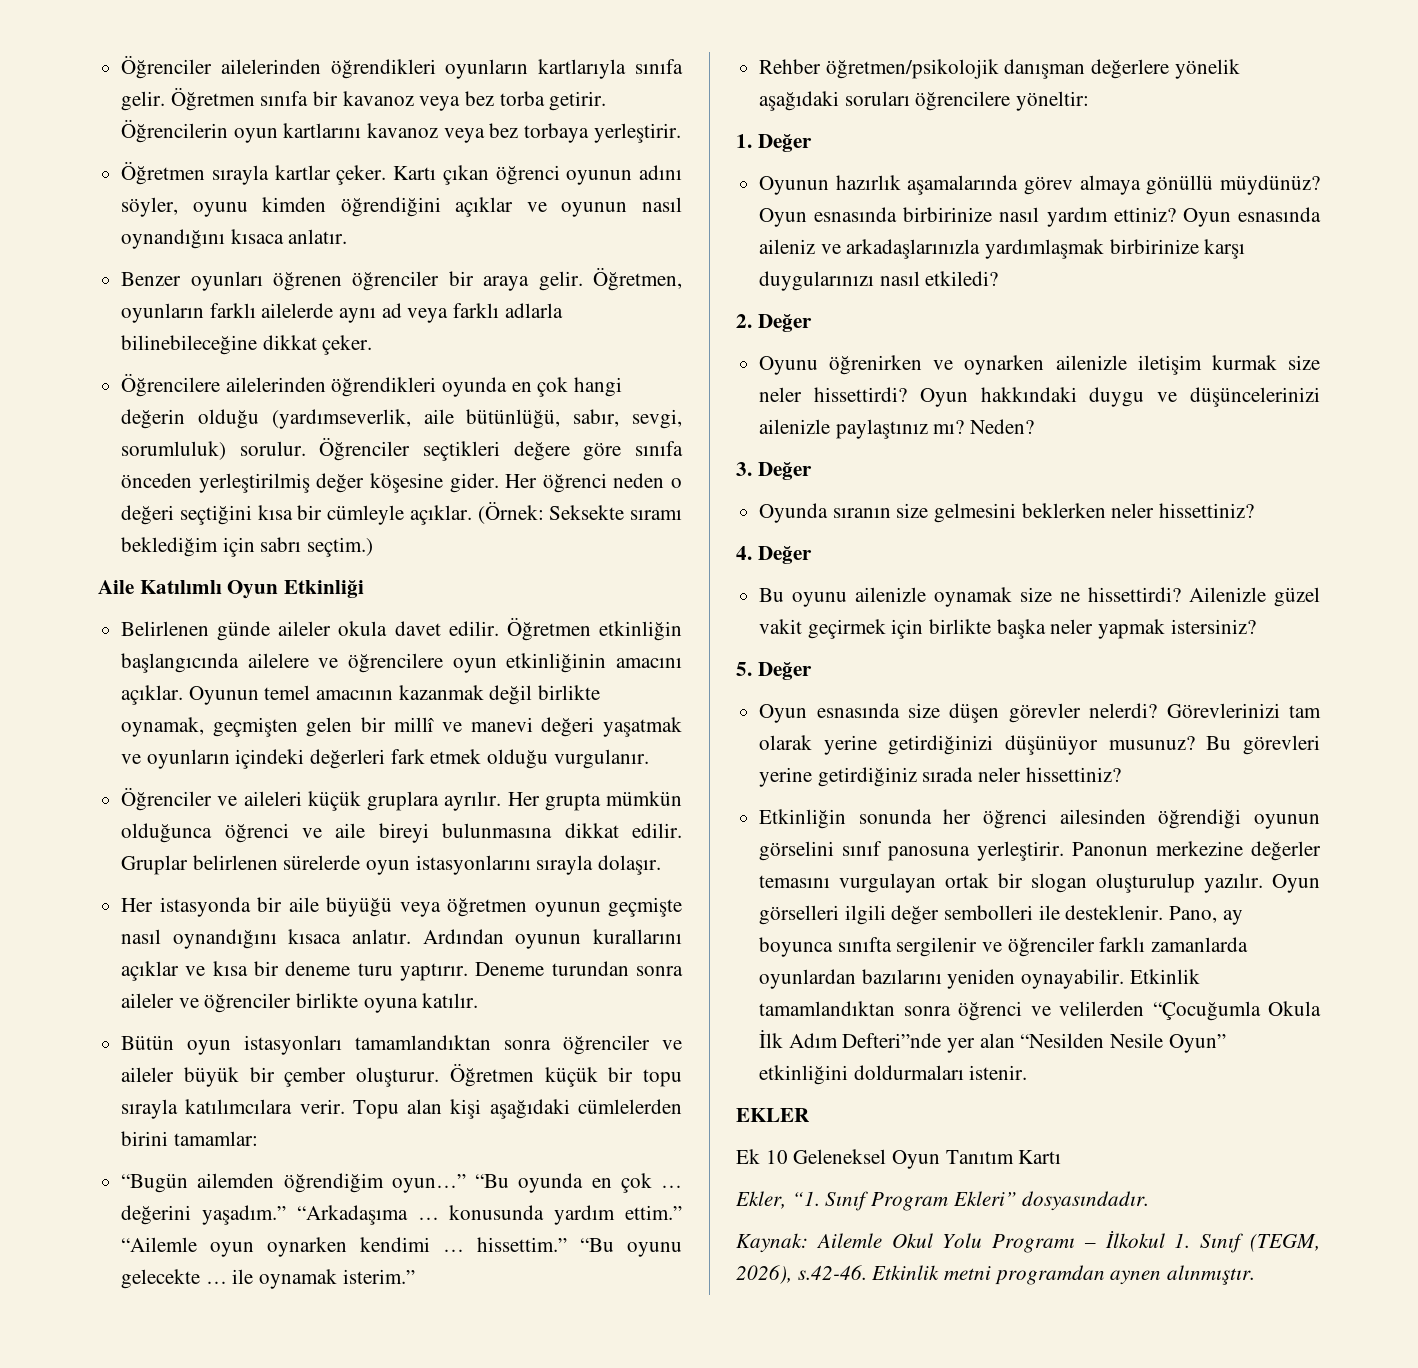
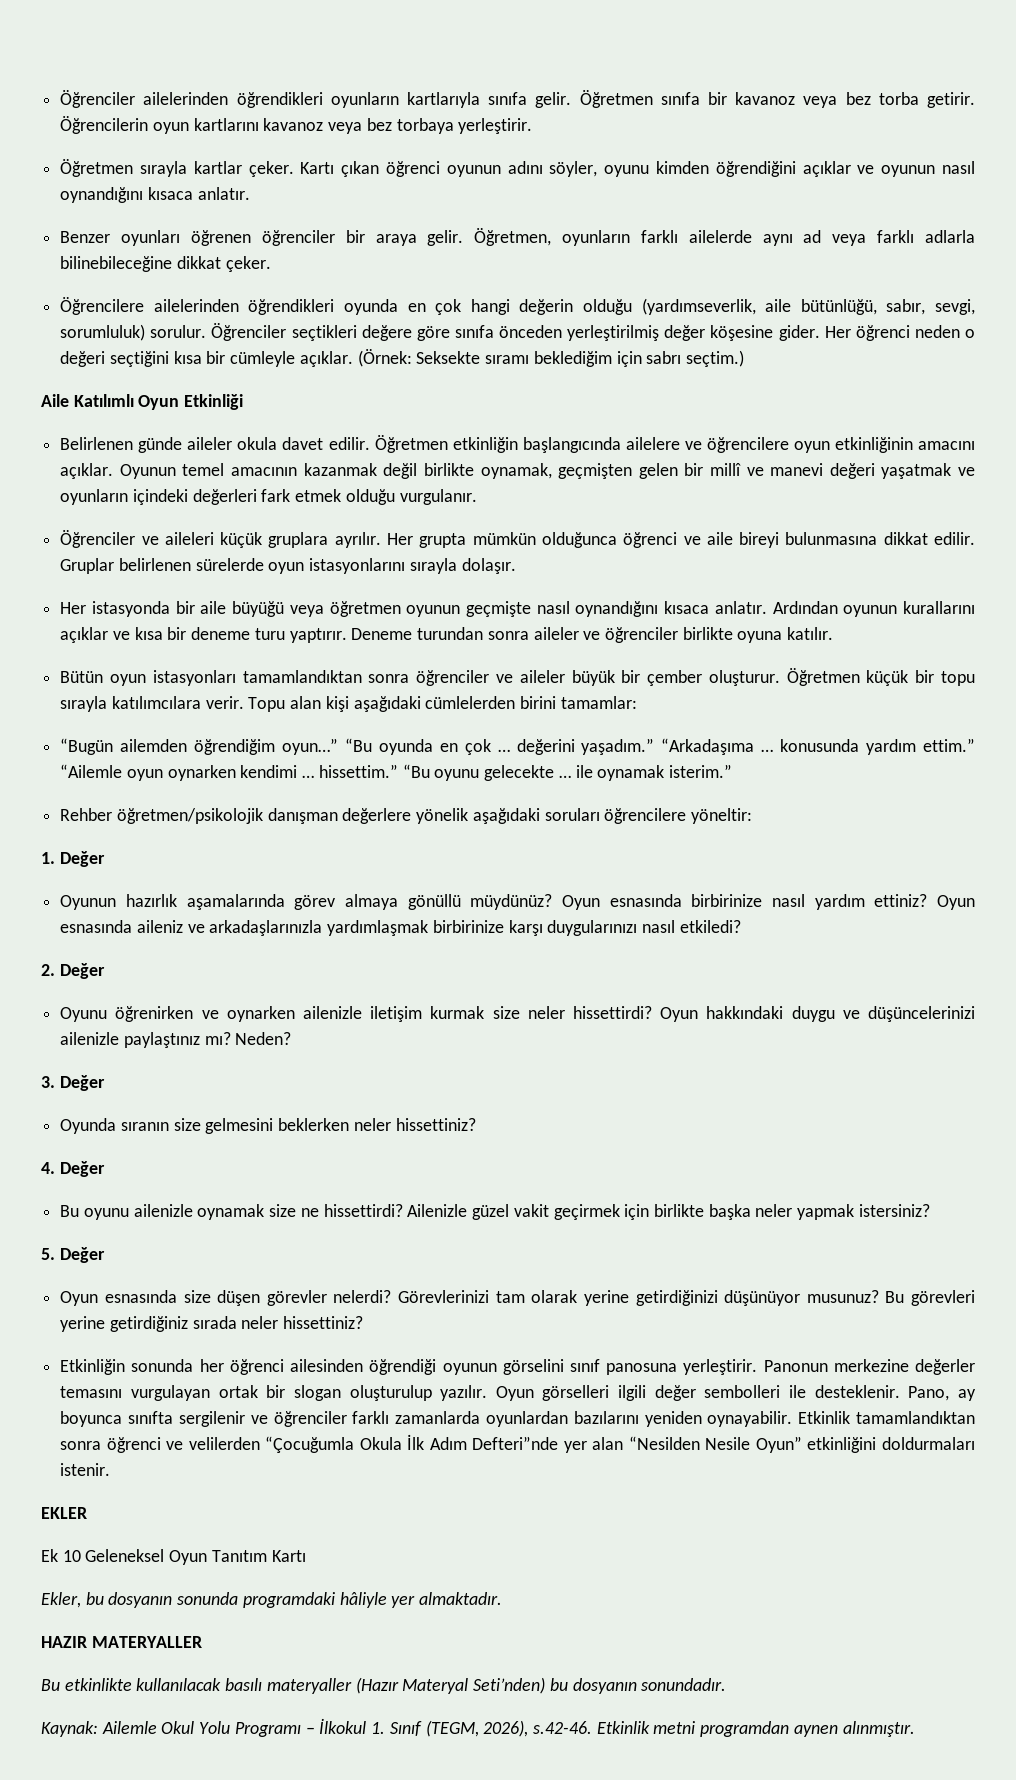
- Ekler, “1. Sınıf Program Ekleri” dosyasındadır.
+ Ekler, bu dosyanın sonunda programdaki hâliyle yer almaktadır.
+ HAZIR MATERYALLER
+ Bu etkinlikte kullanılacak basılı materyaller (Hazır Materyal Seti’nden) bu dosyanın sonundadır.

